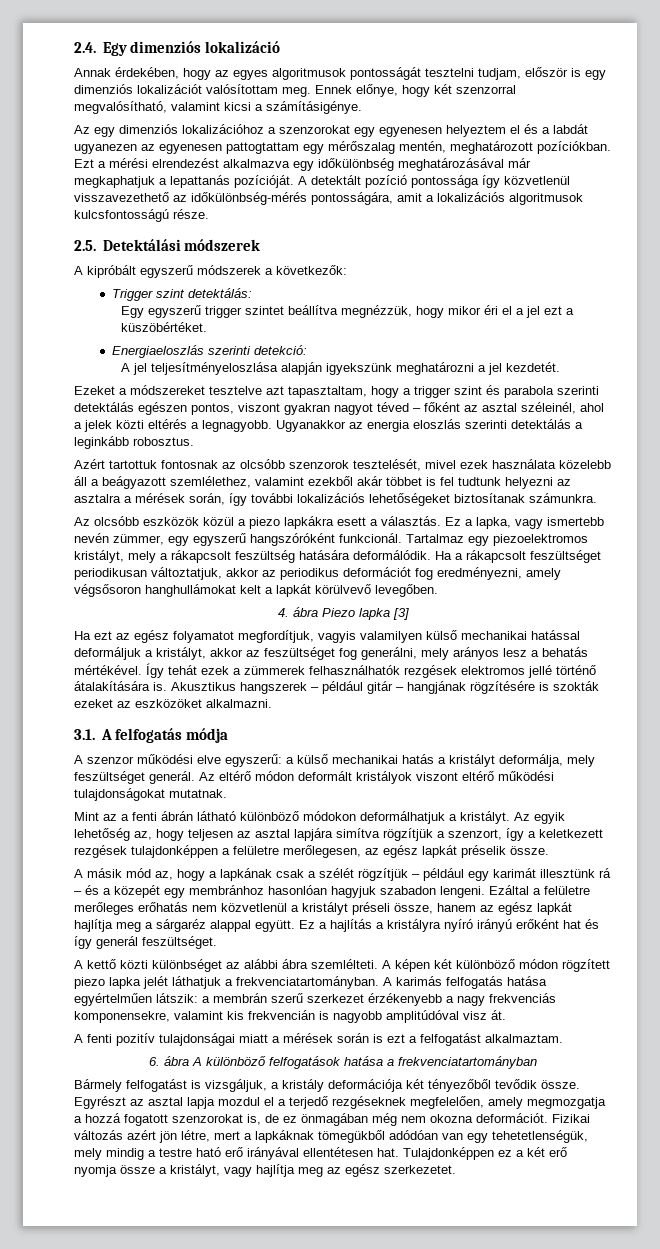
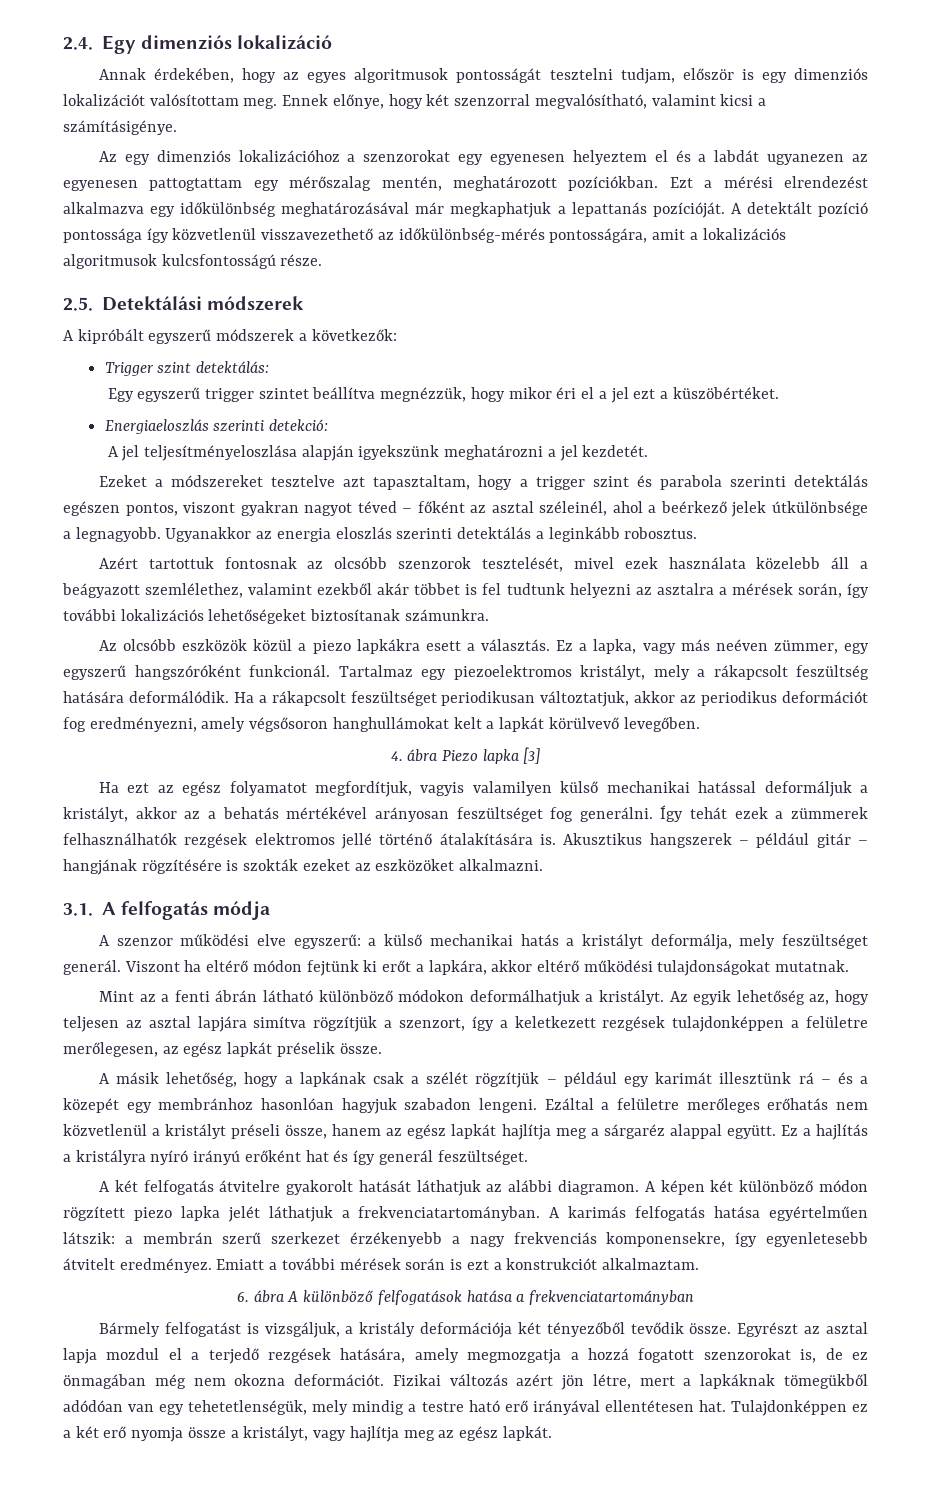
- Ezeket a módszereket tesztelve azt tapasztaltam, hogy a trigger szint és parabola szerinti detektálás egészen pontos, viszont gyakran nagyot téved – főként az asztal széleinél, ahol a jelek közti eltérés a legnagyobb.
+ Ezeket a módszereket tesztelve azt tapasztaltam, hogy a trigger szint és parabola szerinti detektálás egészen pontos, viszont gyakran nagyot téved – főként az asztal széleinél, ahol a beérkező jelek útkülönbsége a legnagyobb.
- Ez a lapka, vagy ismertebb nevén zümmer, egy egyszerű hangszóróként funkcionál.
+ Ez a lapka, vagy más neéven zümmer, egy egyszerű hangszóróként funkcionál.
- Ha ezt az egész folyamatot megfordítjuk, vagyis valamilyen külső mechanikai hatással deformáljuk a kristályt, akkor az feszültséget fog generálni, mely arányos lesz a behatás mértékével.
+ Ha ezt az egész folyamatot megfordítjuk, vagyis valamilyen külső mechanikai hatással deformáljuk a kristályt, akkor az a behatás mértékével arányosan feszültséget fog generálni.
- Az eltérő módon deformált kristályok viszont eltérő működési tulajdonságokat mutatnak.
+ Viszont ha eltérő módon fejtünk ki erőt a lapkára, akkor eltérő működési tulajdonságokat mutatnak.
- A másik mód az, hogy a lapkának csak a szélét rögzítjük – például egy karimát illesztünk rá – és a közepét egy membránhoz hasonlóan hagyjuk szabadon lengeni.
+ A másik lehetőség, hogy a lapkának csak a szélét rögzítjük – például egy karimát illesztünk rá – és a közepét egy membránhoz hasonlóan hagyjuk szabadon lengeni.
- A kettő közti különbséget az alábbi ábra szemlélteti.
+ A két felfogatás átvitelre gyakorolt hatását láthatjuk az alábbi diagramon.
- A karimás felfogatás hatása egyértelműen látszik: a membrán szerű szerkezet érzékenyebb a nagy frekvenciás komponensekre, valamint kis frekvencián is nagyobb amplitúdóval visz át.
- A fenti pozitív tulajdonságai miatt a mérések során is ezt a felfogatást alkalmaztam.
+ A karimás felfogatás hatása egyértelműen látszik: a membrán szerű szerkezet érzékenyebb a nagy frekvenciás komponensekre, így egyenletesebb átvitelt eredményez. Emiatt a további mérések során is ezt a konstrukciót alkalmaztam.
- Egyrészt az asztal lapja mozdul el a terjedő rezgéseknek megfelelően, amely megmozgatja a hozzá fogatott szenzorokat is, de ez önmagában még nem okozna deformációt.
+ Egyrészt az asztal lapja mozdul el a terjedő rezgések hatására, amely megmozgatja a hozzá fogatott szenzorokat is, de ez önmagában még nem okozna deformációt.
- Tulajdonképpen ez a két erő nyomja össze a kristályt, vagy hajlítja meg az egész szerkezetet.
+ Tulajdonképpen ez a két erő nyomja össze a kristályt, vagy hajlítja meg az egész lapkát.

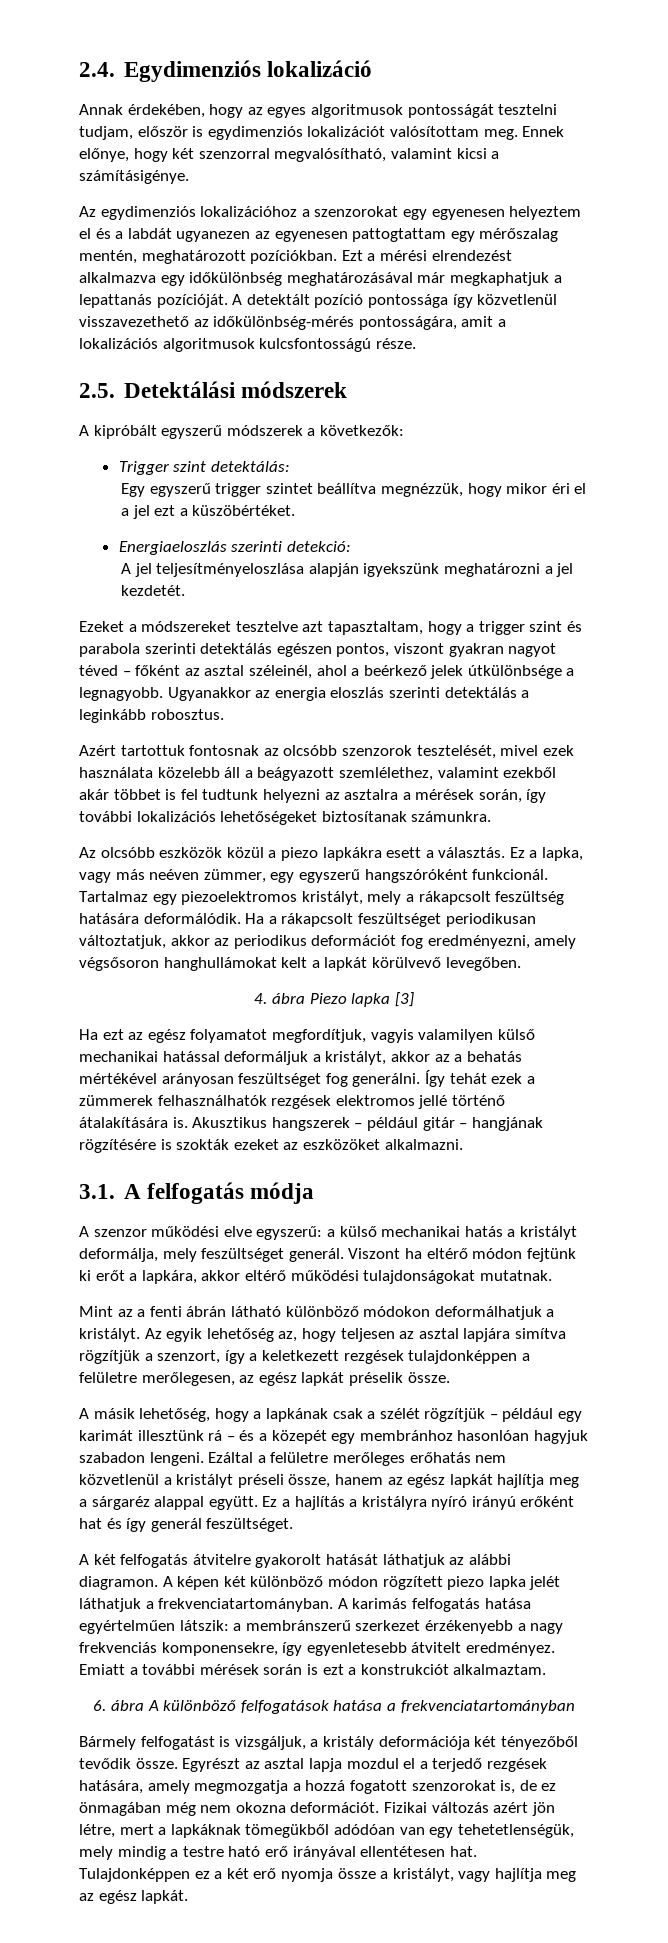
- 2.4. Egy dimenziós lokalizáció
+ 2.4. Egydimenziós lokalizáció
- Annak érdekében, hogy az egyes algoritmusok pontosságát tesztelni tudjam, először is egy dimenziós lokalizációt valósítottam meg.
+ Annak érdekében, hogy az egyes algoritmusok pontosságát tesztelni tudjam, először is egydimenziós lokalizációt valósítottam meg.
- Az egy dimenziós lokalizációhoz a szenzorokat egy egyenesen helyeztem el és a labdát ugyanezen az egyenesen pattogtattam egy mérőszalag mentén, meghatározott pozíciókban.
+ Az egydimenziós lokalizációhoz a szenzorokat egy egyenesen helyeztem el és a labdát ugyanezen az egyenesen pattogtattam egy mérőszalag mentén, meghatározott pozíciókban.
- A karimás felfogatás hatása egyértelműen látszik: a membrán szerű szerkezet érzékenyebb a nagy frekvenciás komponensekre, így egyenletesebb átvitelt eredményez.
+ A karimás felfogatás hatása egyértelműen látszik: a membránszerű szerkezet érzékenyebb a nagy frekvenciás komponensekre, így egyenletesebb átvitelt eredményez.

